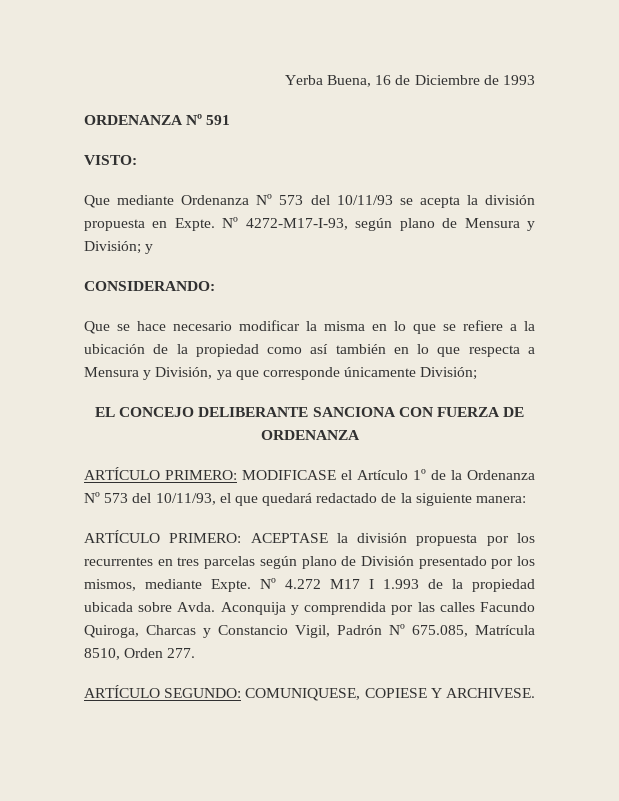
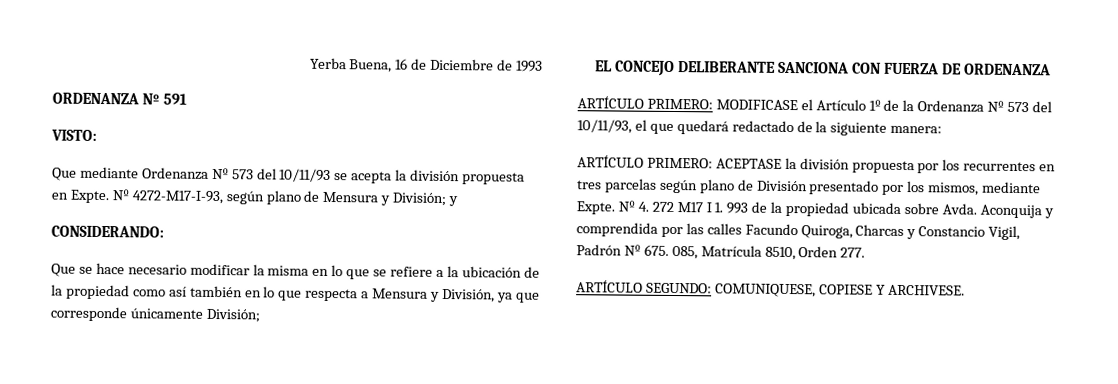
- Nº 4.272 M17 I 1.993 de la propiedad ubicada sobre Avda.
+ Nº 4. 272 M17 I 1. 993 de la propiedad ubicada sobre Avda.
- Aconquija y comprendida por las calles Facundo Quiroga, Charcas y Constancio Vigil, Padrón Nº 675.085, Matrícula 8510, Orden 277.
+ Aconquija y comprendida por las calles Facundo Quiroga, Charcas y Constancio Vigil, Padrón Nº 675. 085, Matrícula 8510, Orden 277.

